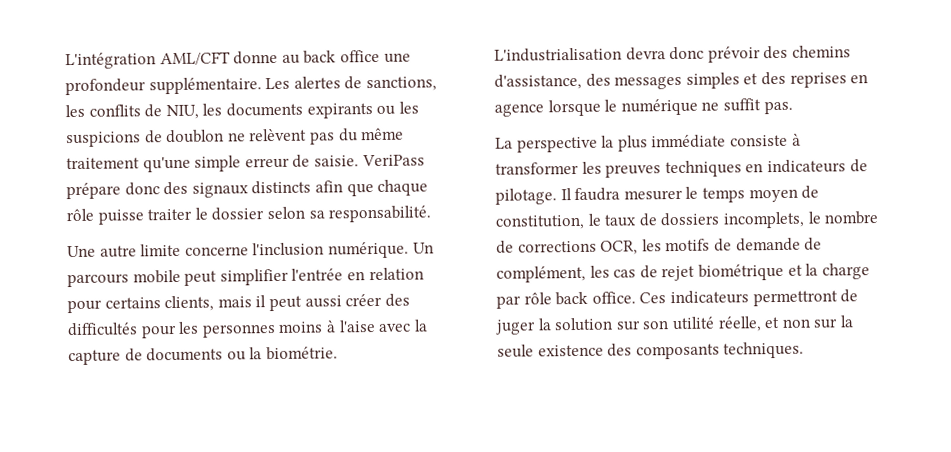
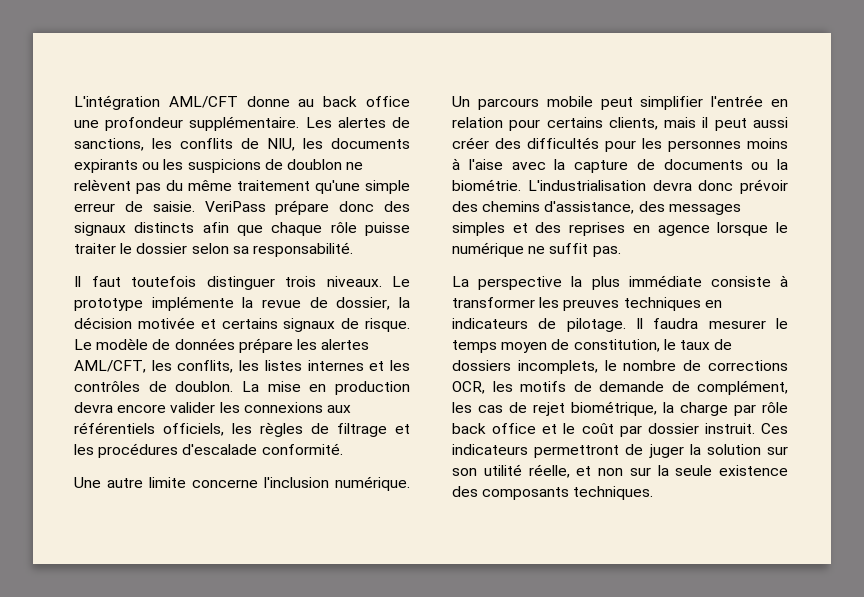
+ Il faut toutefois distinguer trois niveaux. Le prototype implémente la revue de dossier, la décision motivée et certains signaux de risque. Le modèle de données prépare les alertes AML/CFT, les conflits, les listes internes et les contrôles de doublon. La mise en production devra encore valider les connexions aux référentiels officiels, les règles de filtrage et les procédures d'escalade conformité.
- Il faudra mesurer le temps moyen de constitution, le taux de dossiers incomplets, le nombre de corrections OCR, les motifs de demande de complément, les cas de rejet biométrique et la charge par rôle back office.
+ Il faudra mesurer le temps moyen de constitution, le taux de dossiers incomplets, le nombre de corrections OCR, les motifs de demande de complément, les cas de rejet biométrique, la charge par rôle back office et le coût par dossier instruit.

